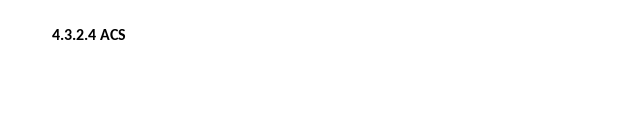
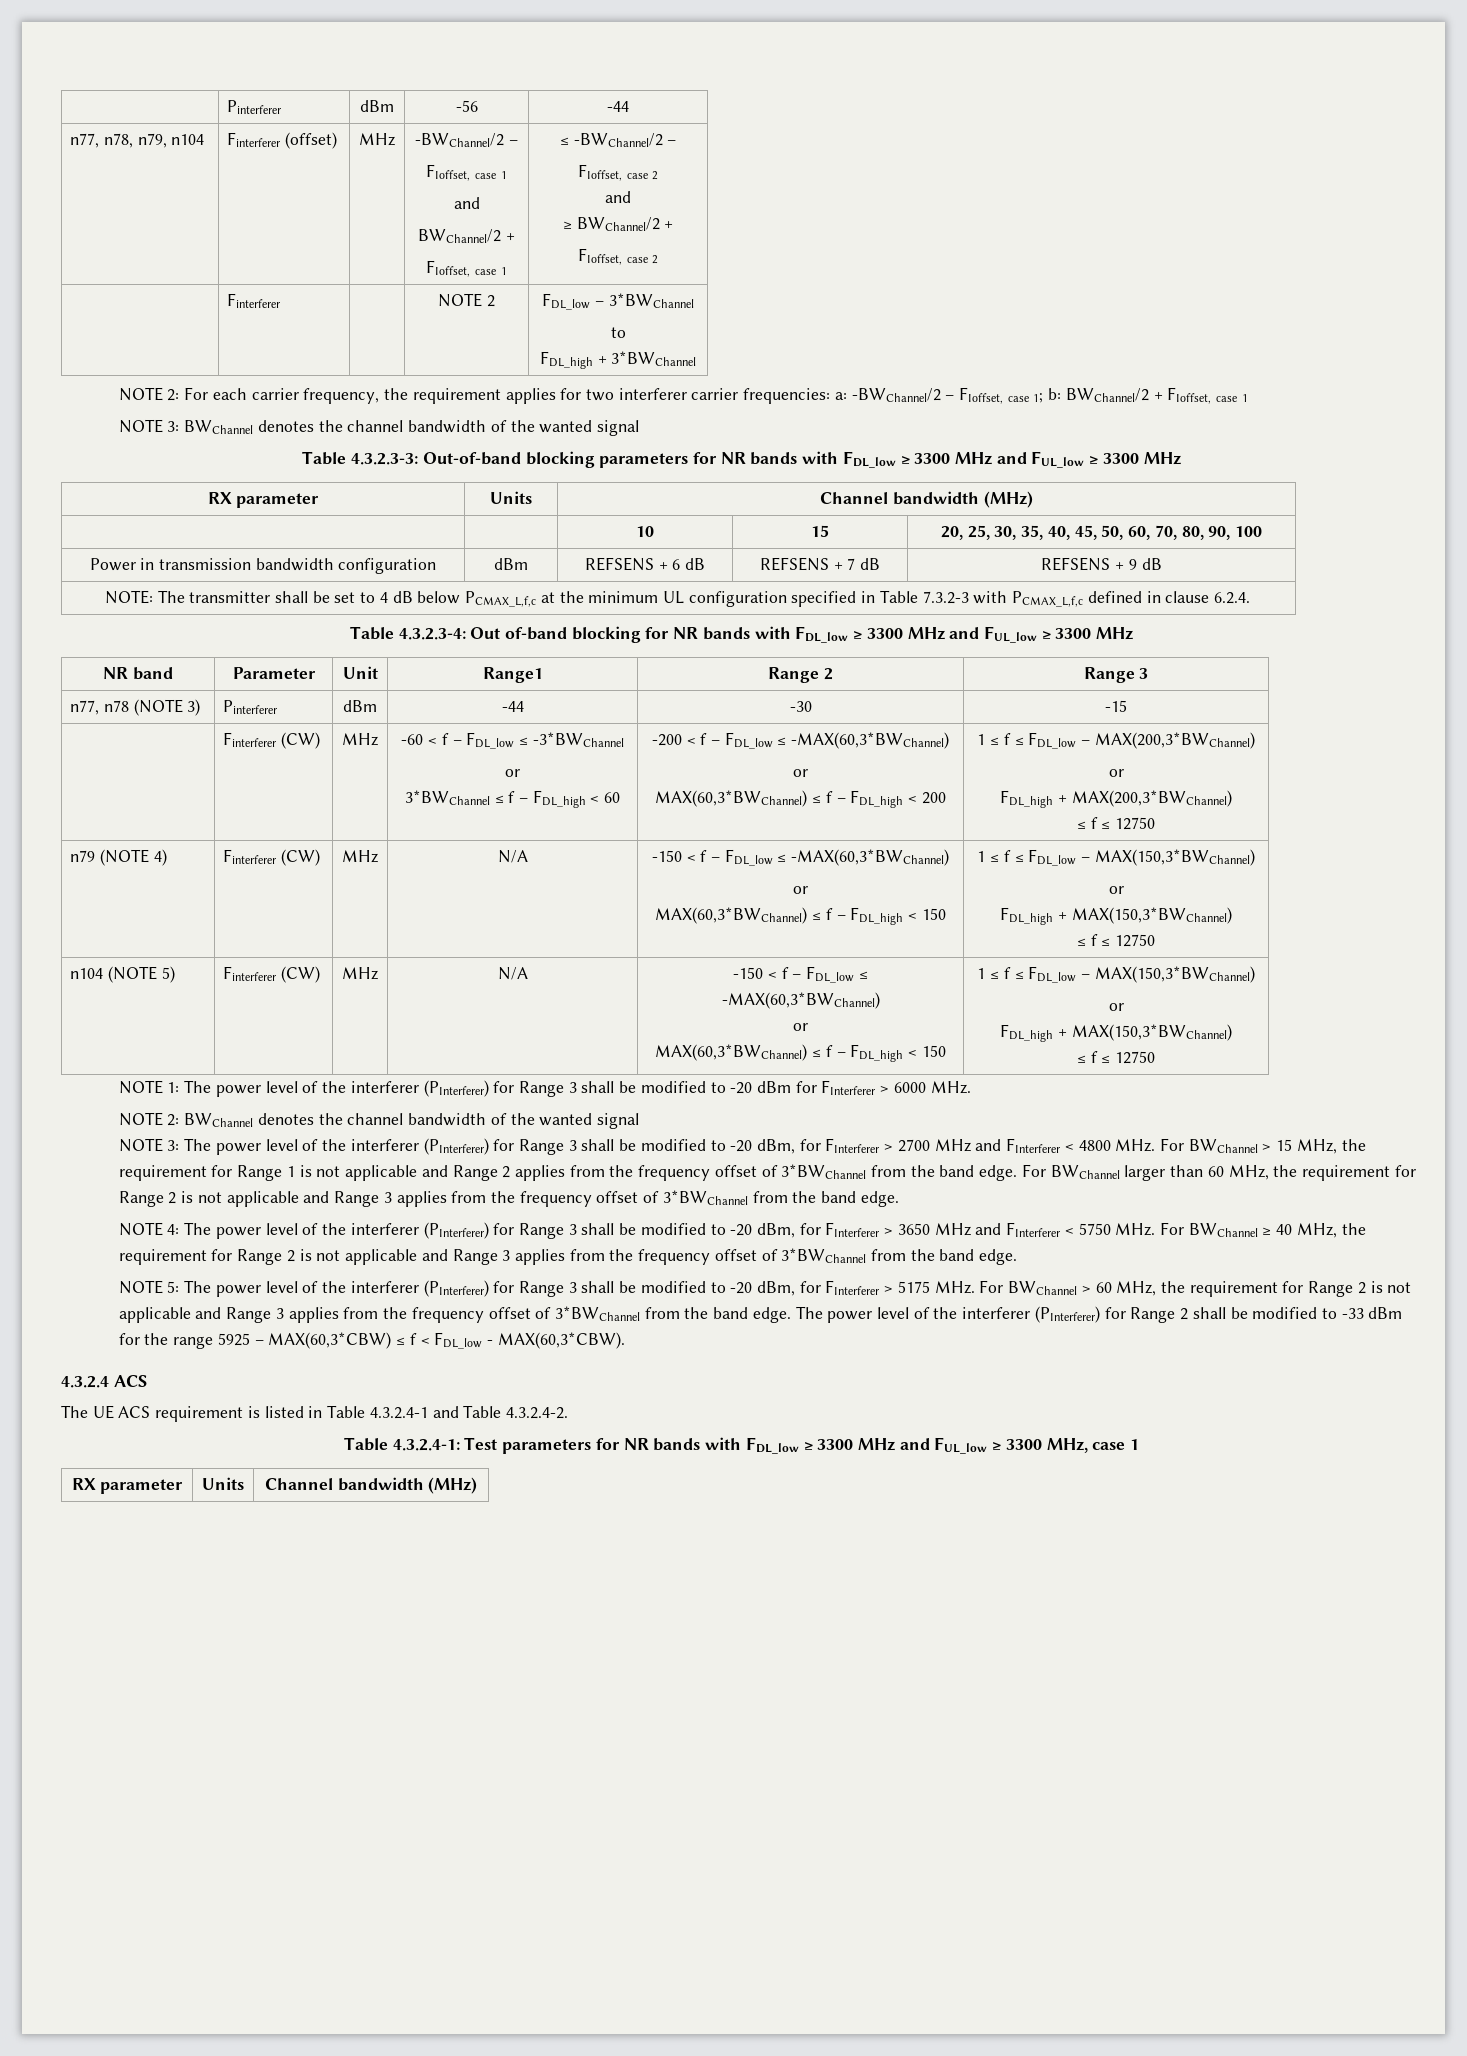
+ | Pinterferer | dBm | -56 | -44
+ n77, n78, n79, n104 | Finterferer (offset) | MHz | -BWChannel/2 –
+ FIoffset, case 1
+ and
+ BWChannel/2 +
+ FIoffset, case 1 | ≤ -BWChannel/2 –
+ FIoffset, case 2
+ and
+ ≥ BWChannel/2 +
+ FIoffset, case 2
+ | Finterferer | | NOTE 2 | FDL_low – 3*BWChannel
+ to
+ FDL_high + 3*BWChannel
+ NOTE 2: For each carrier frequency, the requirement applies for two interferer carrier frequencies: a: -BWChannel/2 – FIoffset, case 1; b: BWChannel/2 + FIoffset, case 1
+ NOTE 3: BWChannel denotes the channel bandwidth of the wanted signal
+ Table 4.3.2.3-3: Out-of-band blocking parameters for NR bands with FDL_low ≥ 3300 MHz and FUL_low ≥ 3300 MHz
+ RX parameter | Units | Channel bandwidth (MHz)
+ | | 10 | 15 | 20, 25, 30, 35, 40, 45, 50, 60, 70, 80, 90, 100
+ Power in transmission bandwidth configuration | dBm | REFSENS + 6 dB | REFSENS + 7 dB | REFSENS + 9 dB
+ NOTE: The transmitter shall be set to 4 dB below PCMAX_L,f,c at the minimum UL configuration specified in Table 7.3.2-3 with PCMAX_L,f,c defined in clause 6.2.4.
+ Table 4.3.2.3-4: Out of-band blocking for NR bands with FDL_low ≥ 3300 MHz and FUL_low ≥ 3300 MHz
+ NR band | Parameter | Unit | Range1 | Range 2 | Range 3
+ n77, n78 (NOTE 3) | Pinterferer | dBm | -44 | -30 | -15
+ | Finterferer (CW) | MHz | -60 < f – FDL_low ≤ -3*BWChannel
+ or
+ 3*BWChannel ≤ f – FDL_high < 60 | -200 < f – FDL_low ≤ -MAX(60,3*BWChannel)
+ or
+ MAX(60,3*BWChannel) ≤ f – FDL_high < 200 | 1 ≤ f ≤ FDL_low – MAX(200,3*BWChannel)
+ or
+ FDL_high + MAX(200,3*BWChannel)
+ ≤ f ≤ 12750
+ n79 (NOTE 4) | Finterferer (CW) | MHz | N/A | -150 < f – FDL_low ≤ -MAX(60,3*BWChannel)
+ or
+ MAX(60,3*BWChannel) ≤ f – FDL_high < 150 | 1 ≤ f ≤ FDL_low – MAX(150,3*BWChannel)
+ or
+ FDL_high + MAX(150,3*BWChannel)
+ ≤ f ≤ 12750
+ n104 (NOTE 5) | Finterferer (CW) | MHz | N/A | -150 < f – FDL_low ≤
+ -MAX(60,3*BWChannel)
+ or
+ MAX(60,3*BWChannel) ≤ f – FDL_high < 150 | 1 ≤ f ≤ FDL_low – MAX(150,3*BWChannel)
+ or
+ FDL_high + MAX(150,3*BWChannel)
+ ≤ f ≤ 12750
+ NOTE 1: The power level of the interferer (PInterferer) for Range 3 shall be modified to -20 dBm for FInterferer > 6000 MHz.
+ NOTE 2: BWChannel denotes the channel bandwidth of the wanted signal
+ NOTE 3: The power level of the interferer (PInterferer) for Range 3 shall be modified to -20 dBm, for FInterferer > 2700 MHz and FInterferer < 4800 MHz. For BWChannel > 15 MHz, the requirement for Range 1 is not applicable and Range 2 applies from the frequency offset of 3*BWChannel from the band edge. For BWChannel larger than 60 MHz, the requirement for Range 2 is not applicable and Range 3 applies from the frequency offset of 3*BWChannel from the band edge.
+ NOTE 4: The power level of the interferer (PInterferer) for Range 3 shall be modified to -20 dBm, for FInterferer > 3650 MHz and FInterferer < 5750 MHz. For BWChannel ≥ 40 MHz, the requirement for Range 2 is not applicable and Range 3 applies from the frequency offset of 3*BWChannel from the band edge.
+ NOTE 5: The power level of the interferer (PInterferer) for Range 3 shall be modified to -20 dBm, for FInterferer > 5175 MHz. For BWChannel > 60 MHz, the requirement for Range 2 is not applicable and Range 3 applies from the frequency offset of 3*BWChannel from the band edge. The power level of the interferer (PInterferer) for Range 2 shall be modified to -33 dBm for the range 5925 – MAX(60,3*CBW) ≤ f < FDL_low - MAX(60,3*CBW).
  4.3.2.4 ACS
+ The UE ACS requirement is listed in Table 4.3.2.4-1 and Table 4.3.2.4-2.
+ Table 4.3.2.4-1: Test parameters for NR bands with FDL_low ≥ 3300 MHz and FUL_low ≥ 3300 MHz, case 1
+ RX parameter | Units | Channel bandwidth (MHz)

